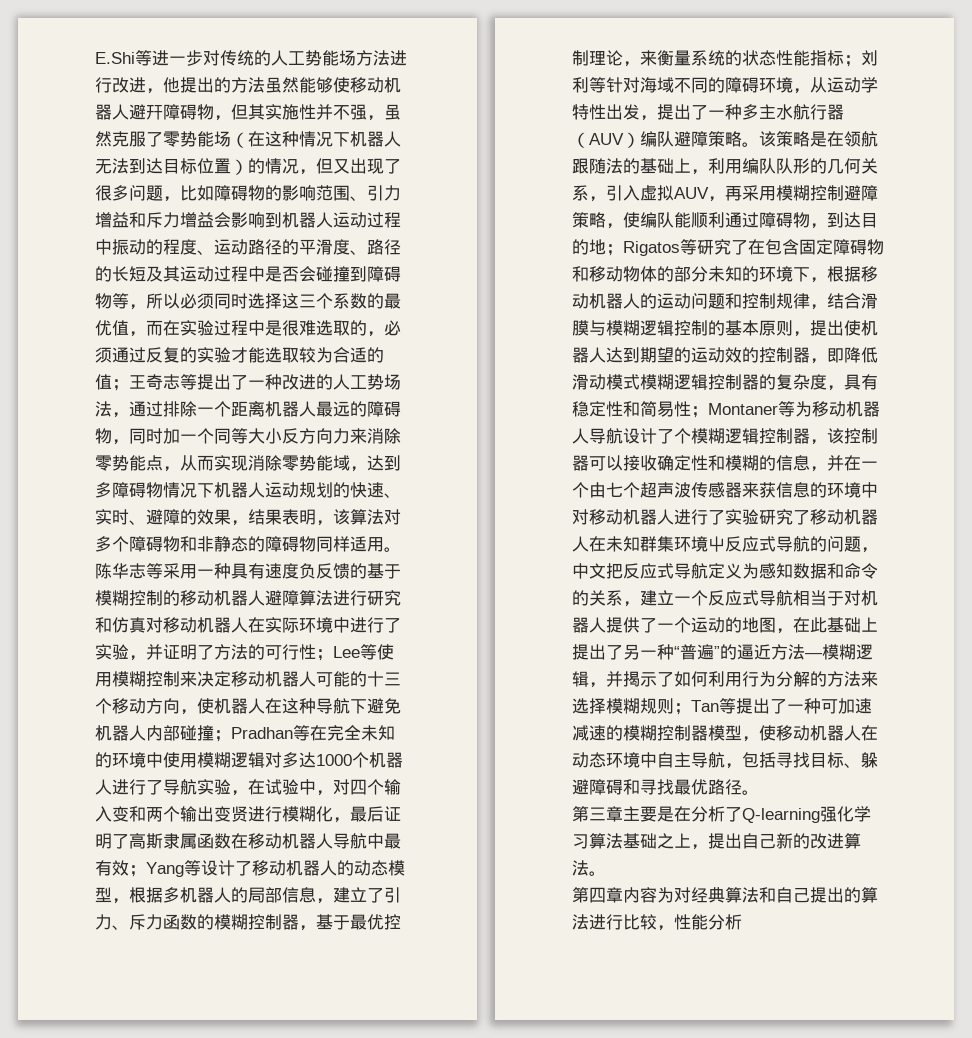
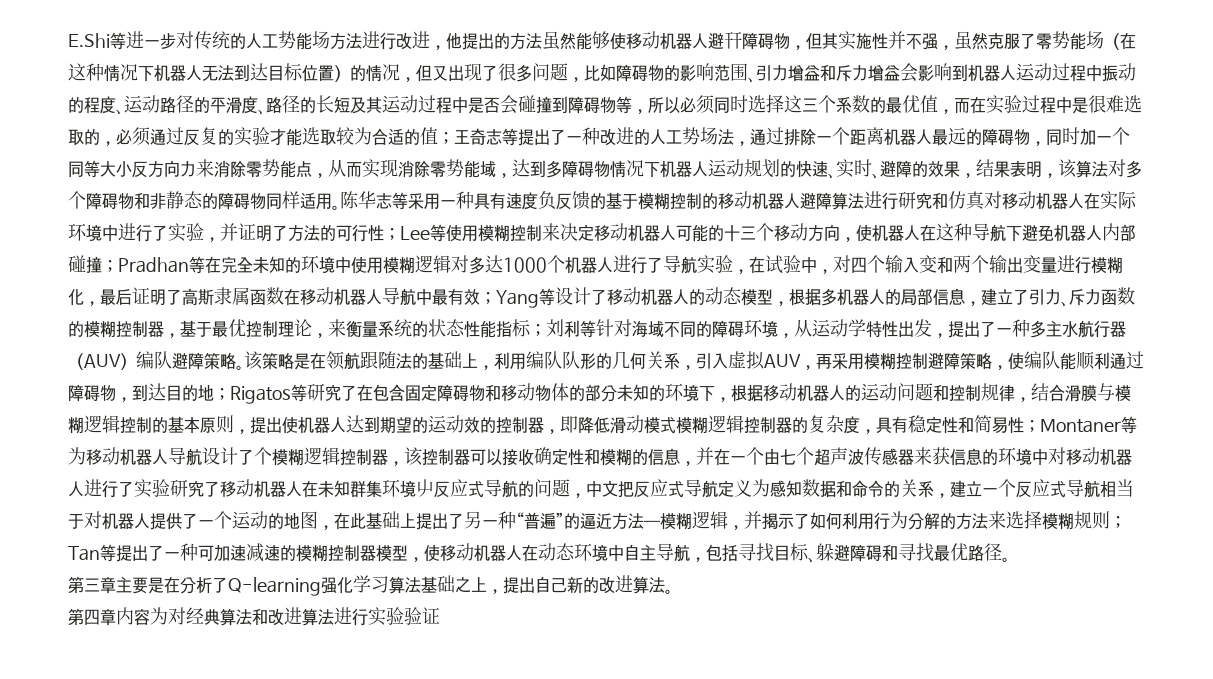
- Pradhan等在完全未知的环境中使用模糊逻辑对多达1000个机器人进行了导航实验，在试验中，对四个输入变和两个输出变贤进行模糊化，最后证明了高斯隶属函数在移动机器人导航中最有效；
+ Pradhan等在完全未知的环境中使用模糊逻辑对多达1000个机器人进行了导航实验，在试验中，对四个输入变和两个输出变量进行模糊化，最后证明了高斯隶属函数在移动机器人导航中最有效；
- 第四章内容为对经典算法和自己提出的算法进行比较，性能分析
+ 第四章内容为对经典算法和改进算法进行实验验证

